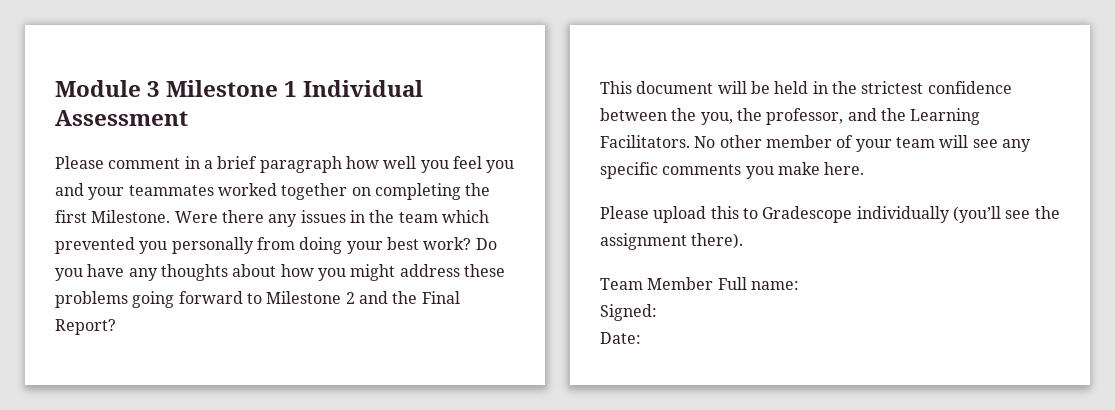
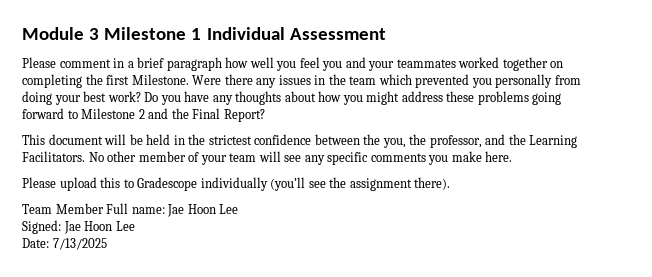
- Team Member Full name:
- Signed:
+ Team Member Full name: Jae Hoon Lee
+ Signed: Jae Hoon Lee
- Date:
+ Date: 7/13/2025

